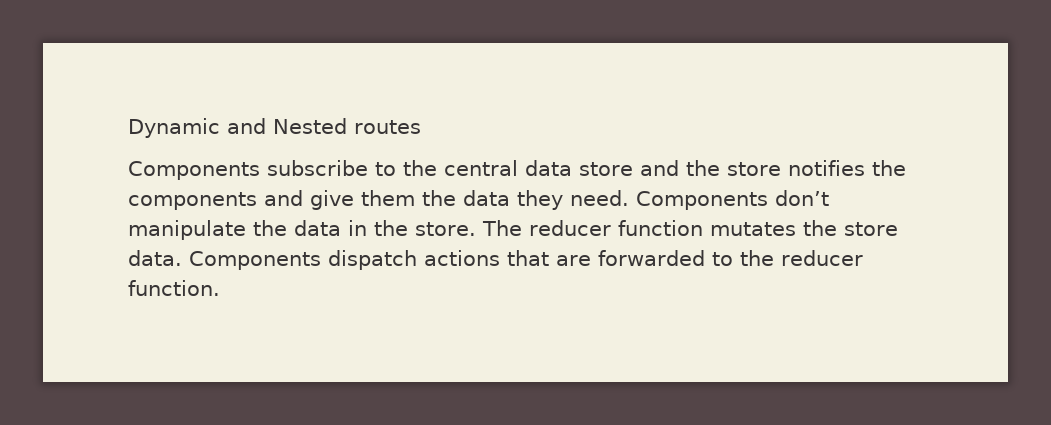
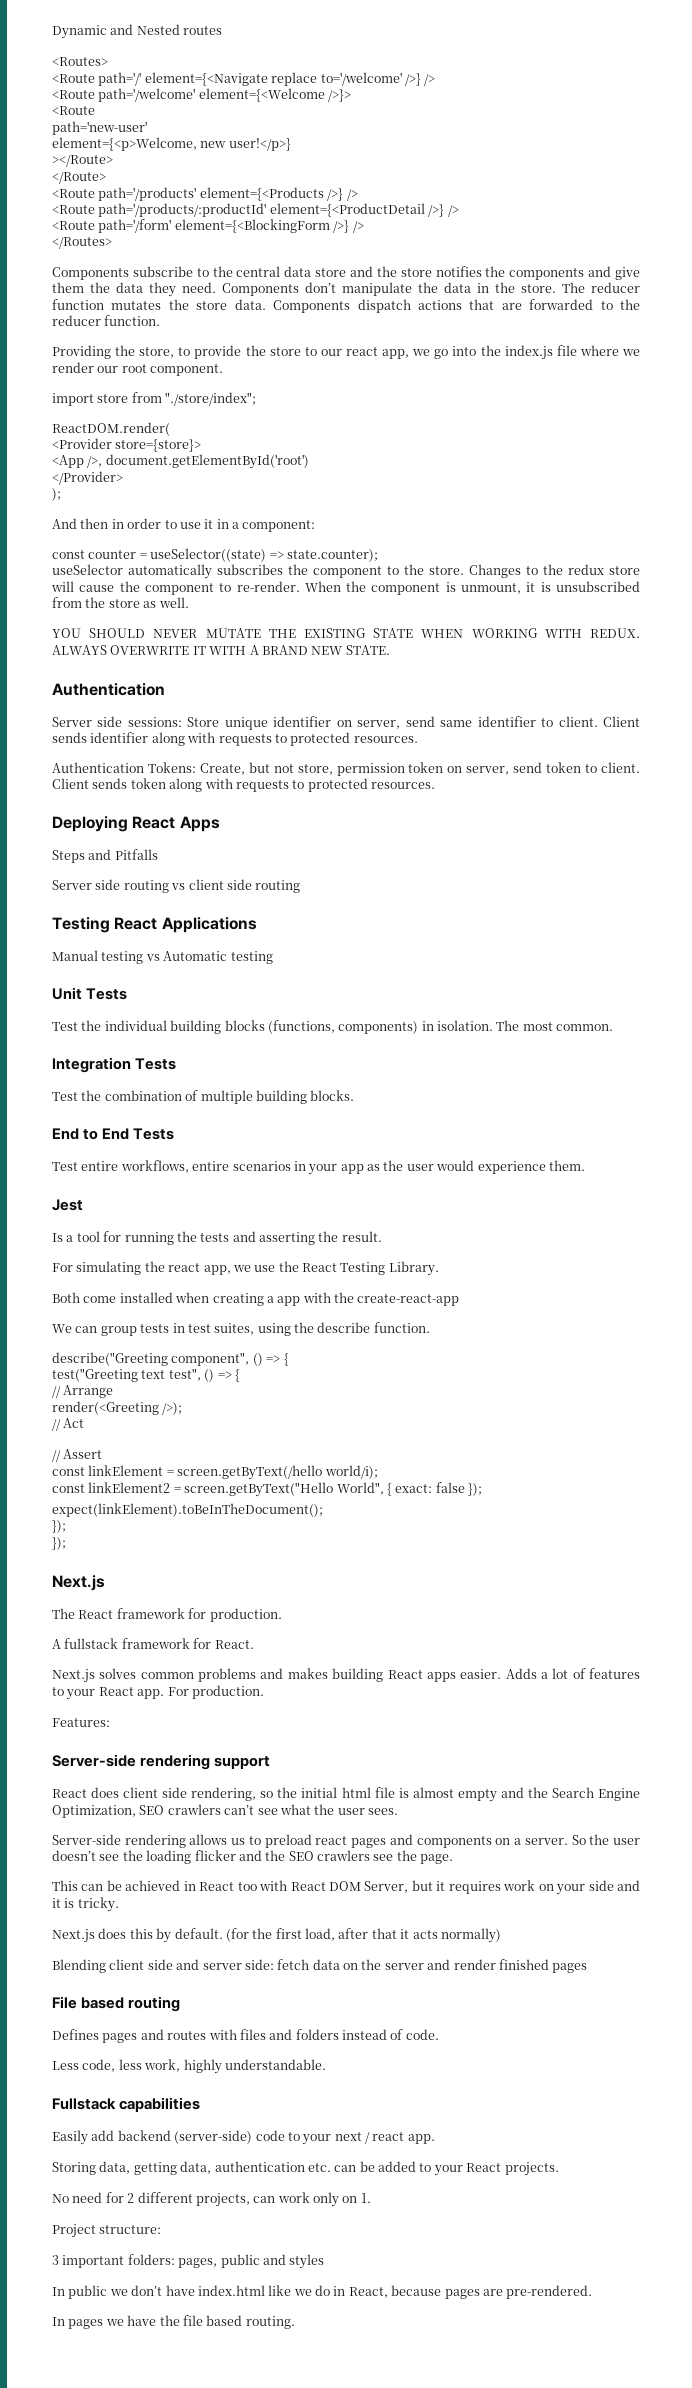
+ <Routes>
+ <Route path='/' element={<Navigate replace to='/welcome' />} />
+ <Route path='/welcome' element={<Welcome />}>
+ <Route
+ path='new-user'
+ element={<p>Welcome, new user!</p>}
+ ></Route>
+ </Route>
+ <Route path='/products' element={<Products />} />
+ <Route path='/products/:productId' element={<ProductDetail />} />
+ <Route path='/form' element={<BlockingForm />} />
+ </Routes>
+ Providing the store, to provide the store to our react app, we go into the index.js file where we render our root component.
+ import store from "./store/index";
+ ReactDOM.render(
+ <Provider store={store}>
+ <App />, document.getElementById('root')
+ </Provider>
+ );
+ And then in order to use it in a component:
+ const counter = useSelector((state) => state.counter);
+ useSelector automatically subscribes the component to the store. Changes to the redux store will cause the component to re-render. When the component is unmount, it is unsubscribed from the store as well.
+ YOU SHOULD NEVER MUTATE THE EXISTING STATE WHEN WORKING WITH REDUX. ALWAYS OVERWRITE IT WITH A BRAND NEW STATE.
+ Authentication
+ Server side sessions: Store unique identifier on server, send same identifier to client. Client sends identifier along with requests to protected resources.
+ Authentication Tokens: Create, but not store, permission token on server, send token to client. Client sends token along with requests to protected resources.
+ Deploying React Apps
+ Steps and Pitfalls
+ Server side routing vs client side routing
+ Testing React Applications
+ Manual testing vs Automatic testing
+ Unit Tests
+ Test the individual building blocks (functions, components) in isolation. The most common.
+ Integration Tests
+ Test the combination of multiple building blocks.
+ End to End Tests
+ Test entire workflows, entire scenarios in your app as the user would experience them.
+ Jest
+ Is a tool for running the tests and asserting the result.
+ For simulating the react app, we use the React Testing Library.
+ Both come installed when creating a app with the create-react-app
+ We can group tests in test suites, using the describe function.
+ describe("Greeting component", () => {
+ test("Greeting text test", () => {
+ // Arrange
+ render(<Greeting />);
+ // Act
+ // Assert
+ const linkElement = screen.getByText(/hello world/i);
+ const linkElement2 = screen.getByText("Hello World", { exact: false });
+ expect(linkElement).toBeInTheDocument();
+ });
+ });
+ Next.js
+ The React framework for production.
+ A fullstack framework for React.
+ Next.js solves common problems and makes building React apps easier. Adds a lot of features to your React app. For production.
+ Features:
+ Server-side rendering support
+ React does client side rendering, so the initial html file is almost empty and the Search Engine Optimization, SEO crawlers can’t see what the user sees.
+ Server-side rendering allows us to preload react pages and components on a server. So the user doesn’t see the loading flicker and the SEO crawlers see the page.
+ This can be achieved in React too with React DOM Server, but it requires work on your side and it is tricky.
+ Next.js does this by default. (for the first load, after that it acts normally)
+ Blending client side and server side: fetch data on the server and render finished pages
+ File based routing
+ Defines pages and routes with files and folders instead of code.
+ Less code, less work, highly understandable.
+ Fullstack capabilities
+ Easily add backend (server-side) code to your next / react app.
+ Storing data, getting data, authentication etc. can be added to your React projects.
+ No need for 2 different projects, can work only on 1.
+ Project structure:
+ 3 important folders: pages, public and styles
+ In public we don’t have index.html like we do in React, because pages are pre-rendered.
+ In pages we have the file based routing.

